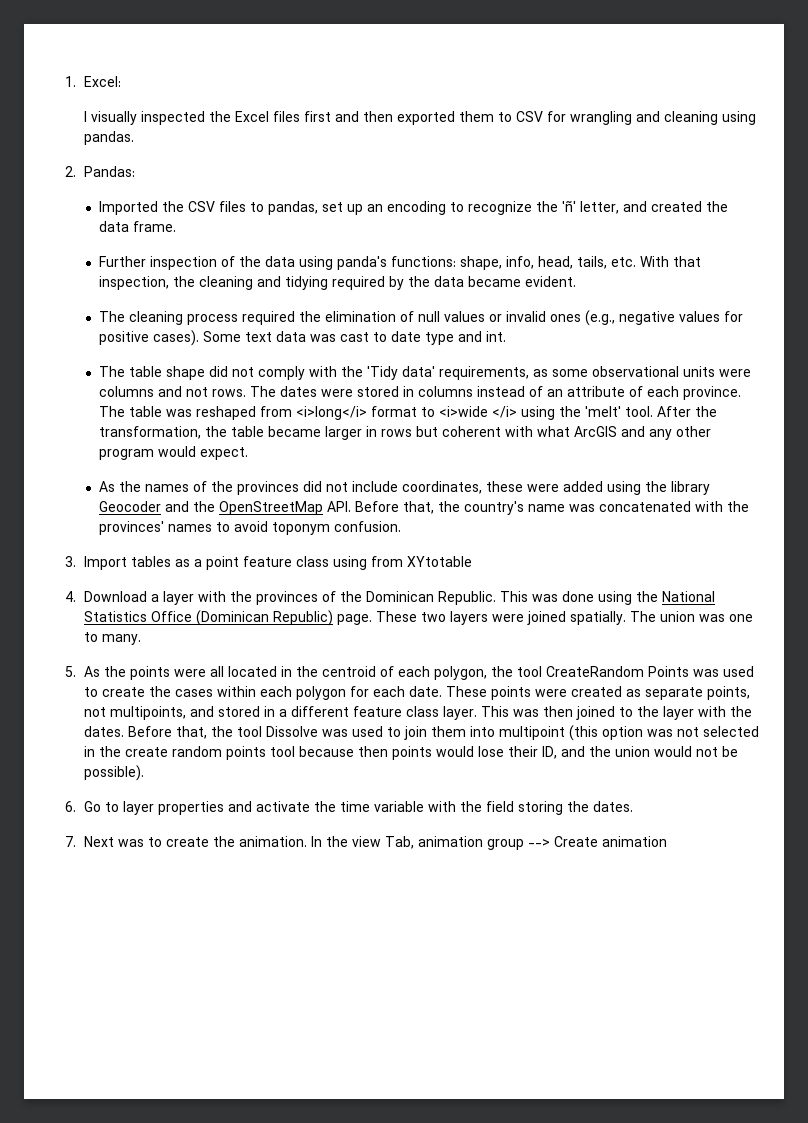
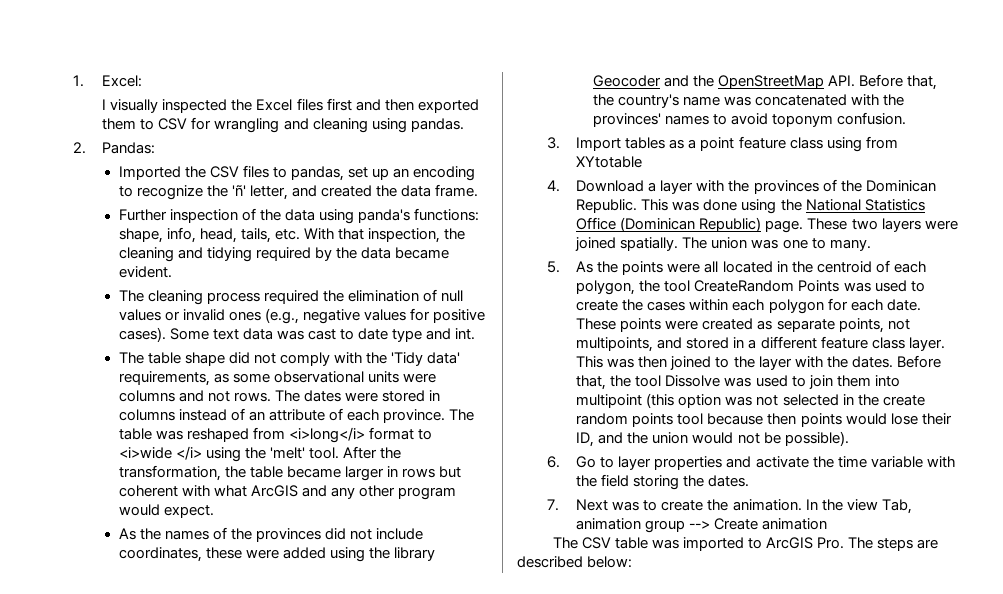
+ The CSV table was imported to ArcGIS Pro. The steps are described below:

